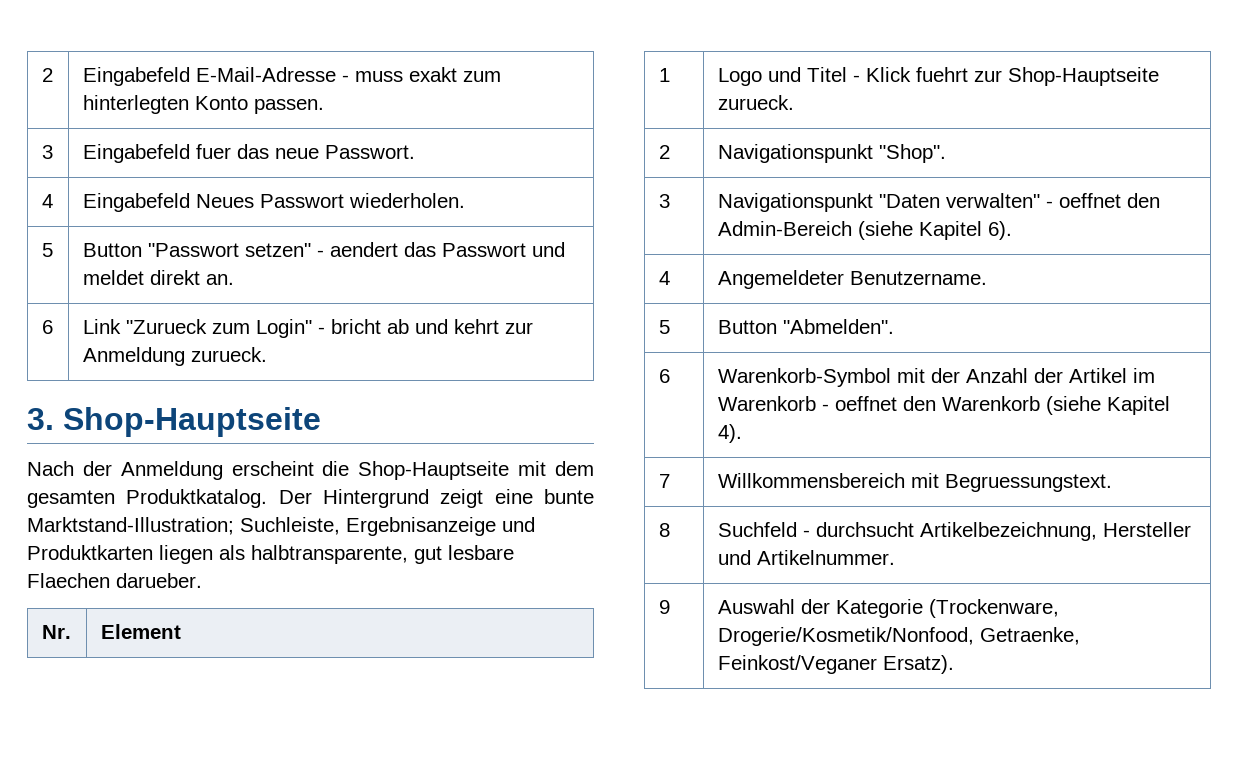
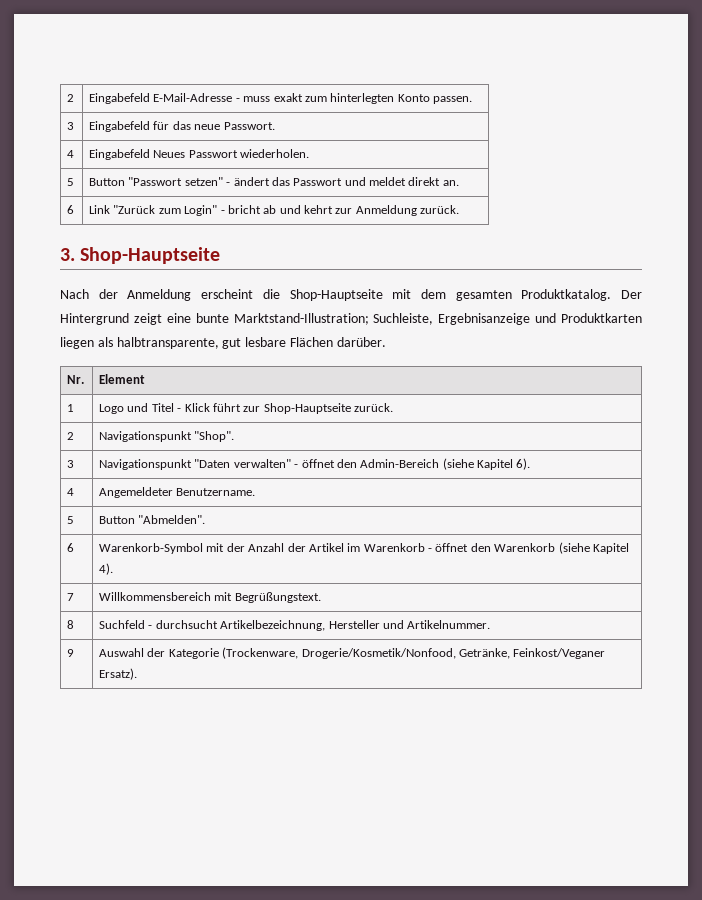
- 3 | Eingabefeld fuer das neue Passwort.
+ 3 | Eingabefeld für das neue Passwort.
- 5 | Button "Passwort setzen" - aendert das Passwort und meldet direkt an.
+ 5 | Button "Passwort setzen" - ändert das Passwort und meldet direkt an.
- 6 | Link "Zurueck zum Login" - bricht ab und kehrt zur Anmeldung zurueck.
+ 6 | Link "Zurück zum Login" - bricht ab und kehrt zur Anmeldung zurück.
- Der Hintergrund zeigt eine bunte Marktstand-Illustration; Suchleiste, Ergebnisanzeige und Produktkarten liegen als halbtransparente, gut lesbare Flaechen darueber.
+ Der Hintergrund zeigt eine bunte Marktstand-Illustration; Suchleiste, Ergebnisanzeige und Produktkarten liegen als halbtransparente, gut lesbare Flächen darüber.
- 1 | Logo und Titel - Klick fuehrt zur Shop-Hauptseite zurueck.
+ 1 | Logo und Titel - Klick führt zur Shop-Hauptseite zurück.
- 3 | Navigationspunkt "Daten verwalten" - oeffnet den Admin-Bereich (siehe Kapitel 6).
+ 3 | Navigationspunkt "Daten verwalten" - öffnet den Admin-Bereich (siehe Kapitel 6).
- 6 | Warenkorb-Symbol mit der Anzahl der Artikel im Warenkorb - oeffnet den Warenkorb (siehe Kapitel 4).
+ 6 | Warenkorb-Symbol mit der Anzahl der Artikel im Warenkorb - öffnet den Warenkorb (siehe Kapitel 4).
- 7 | Willkommensbereich mit Begruessungstext.
+ 7 | Willkommensbereich mit Begrüßungstext.
- 9 | Auswahl der Kategorie (Trockenware, Drogerie/Kosmetik/Nonfood, Getraenke, Feinkost/Veganer Ersatz).
+ 9 | Auswahl der Kategorie (Trockenware, Drogerie/Kosmetik/Nonfood, Getränke, Feinkost/Veganer Ersatz).

